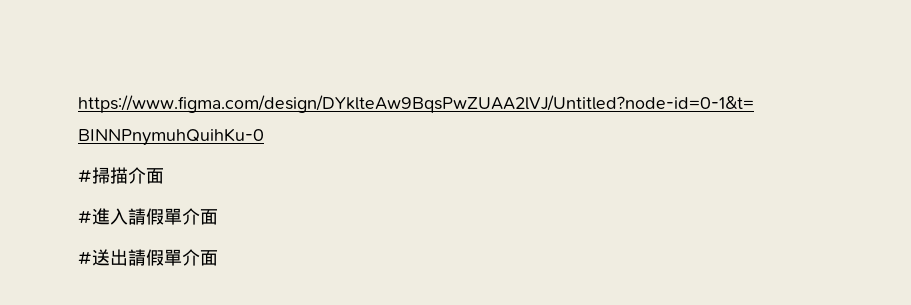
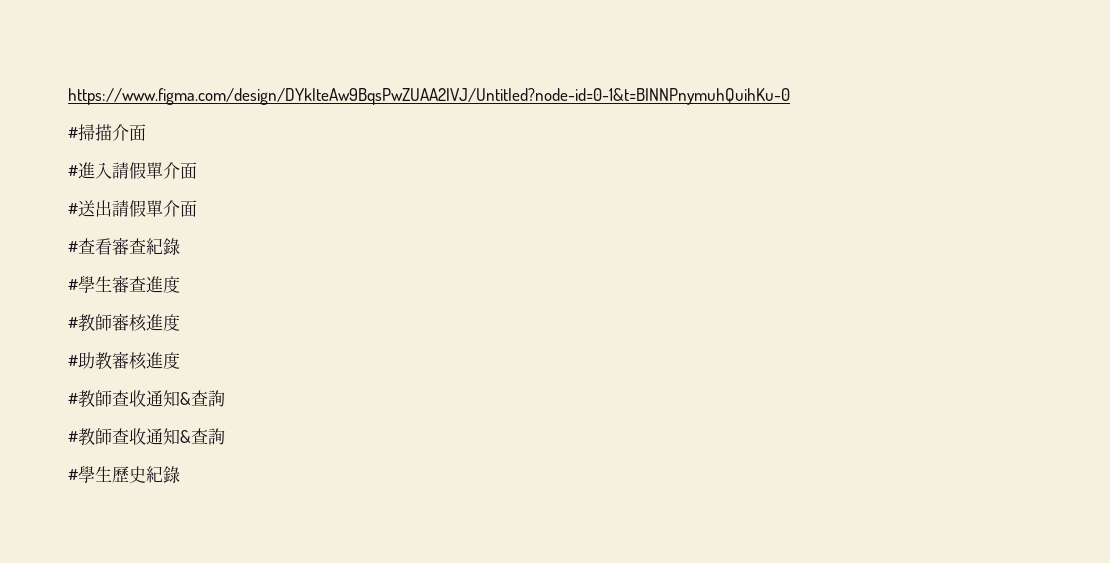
+ #查看審查紀錄
+ #學生審查進度
+ #教師審核進度
+ #助教審核進度
+ #教師查收通知&查詢
+ #教師查收通知&查詢
+ #學生歷史紀錄

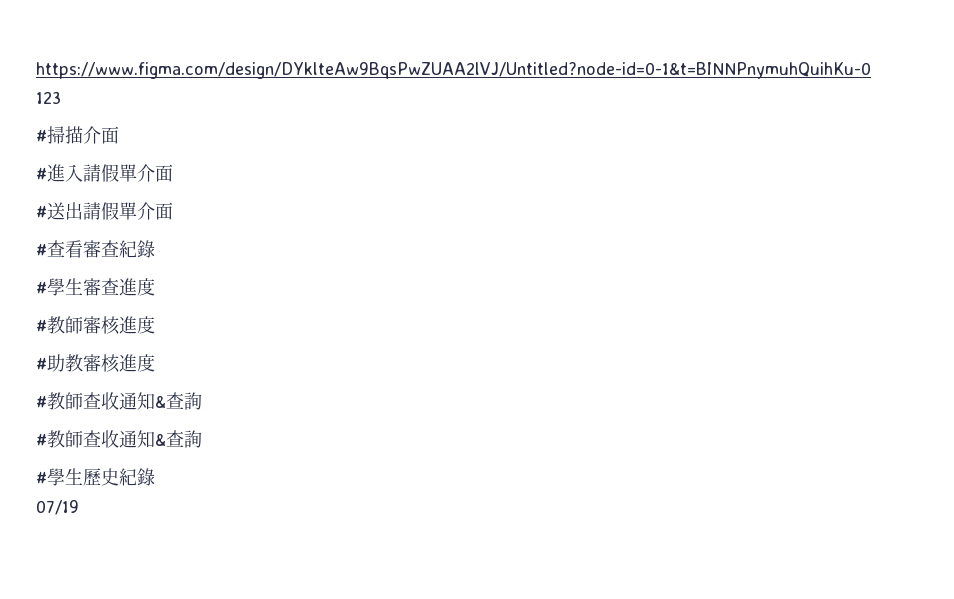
+ 123
+ 07/19

